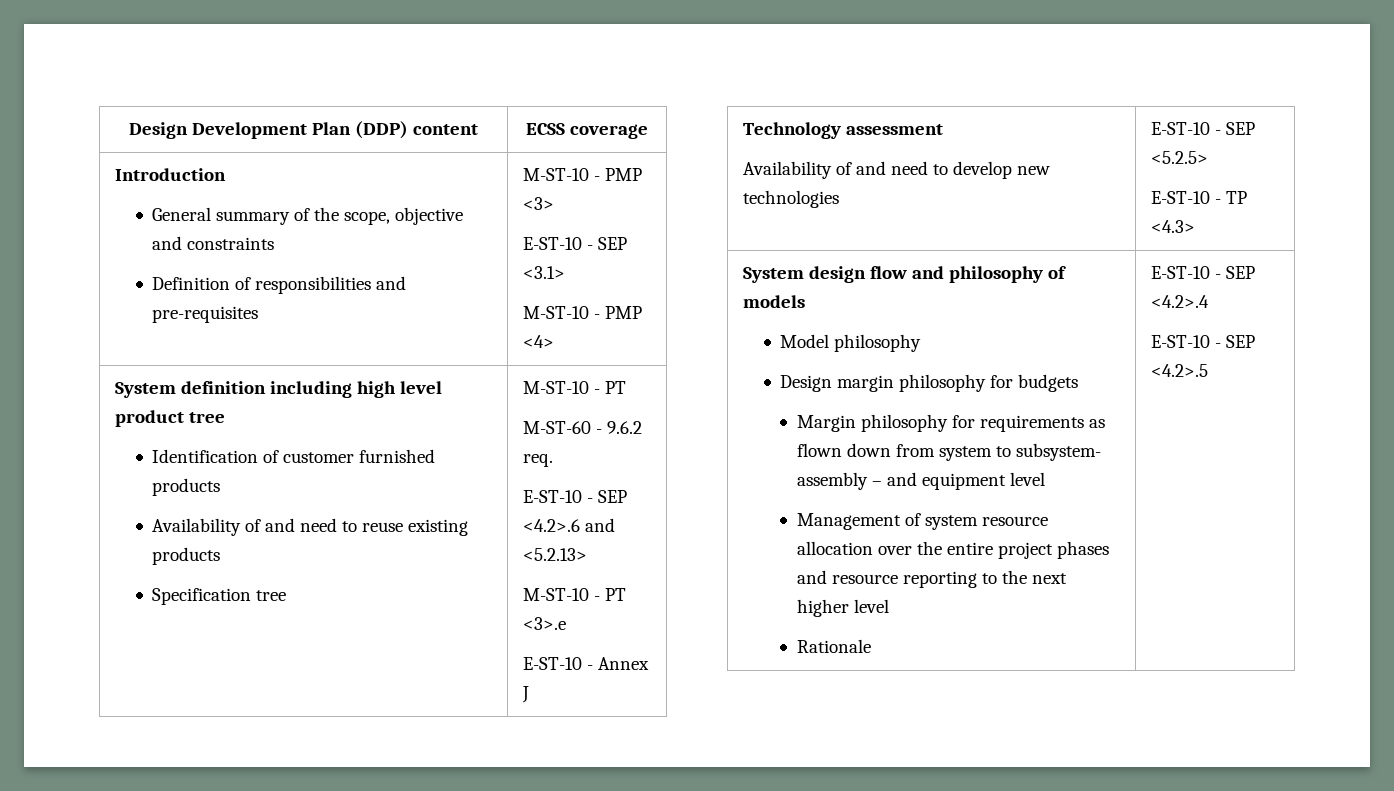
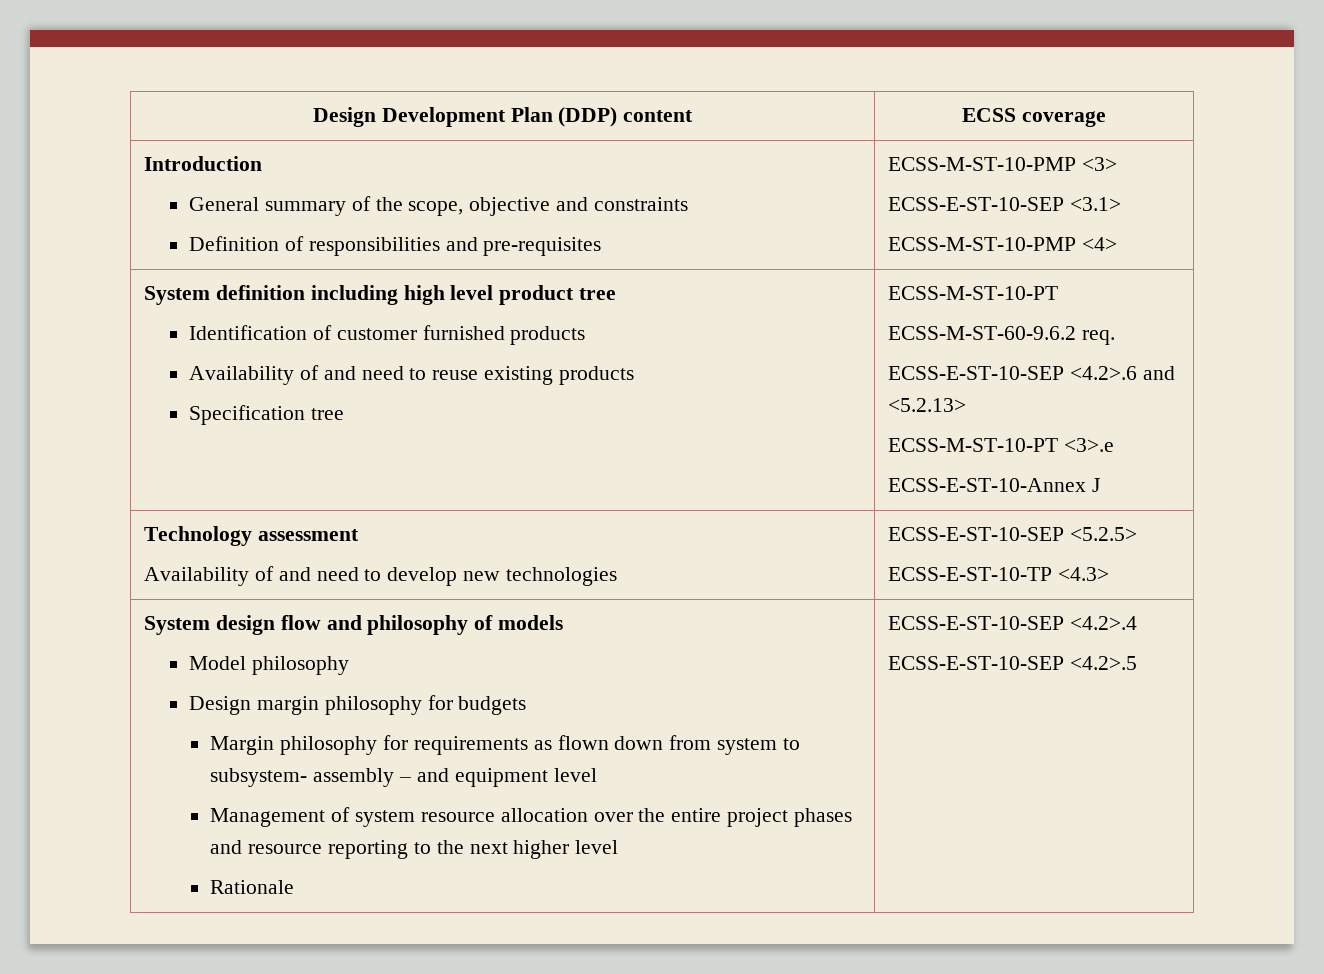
  Introduction
  General summary of the scope, objective and constraints
- Definition of responsibilities and pre-requisites | M-ST-10 - PMP <3>
- E-ST-10 - SEP <3.1>
- M-ST-10 - PMP <4>
+ Definition of responsibilities and pre-requisites | ECSS-M-ST-10-PMP <3>
+ ECSS-E-ST-10-SEP <3.1>
+ ECSS-M-ST-10-PMP <4>
- Specification tree | M-ST-10 - PT
- M-ST-60 - 9.6.2 req.
- E-ST-10 - SEP <4.2>.6 and <5.2.13>
- M-ST-10 - PT <3>.e
- E-ST-10 - Annex J
+ Specification tree | ECSS-M-ST-10-PT
+ ECSS-M-ST-60-9.6.2 req.
+ ECSS-E-ST-10-SEP <4.2>.6 and <5.2.13>
+ ECSS-M-ST-10-PT <3>.e
+ ECSS-E-ST-10-Annex J
  Technology assessment
- Availability of and need to develop new technologies | E-ST-10 - SEP <5.2.5>
- E-ST-10 - TP <4.3>
+ Availability of and need to develop new technologies | ECSS-E-ST-10-SEP <5.2.5>
+ ECSS-E-ST-10-TP <4.3>
- E-ST-10 - SEP <4.2>.4
- E-ST-10 - SEP <4.2>.5
+ ECSS-E-ST-10-SEP <4.2>.4
+ ECSS-E-ST-10-SEP <4.2>.5

